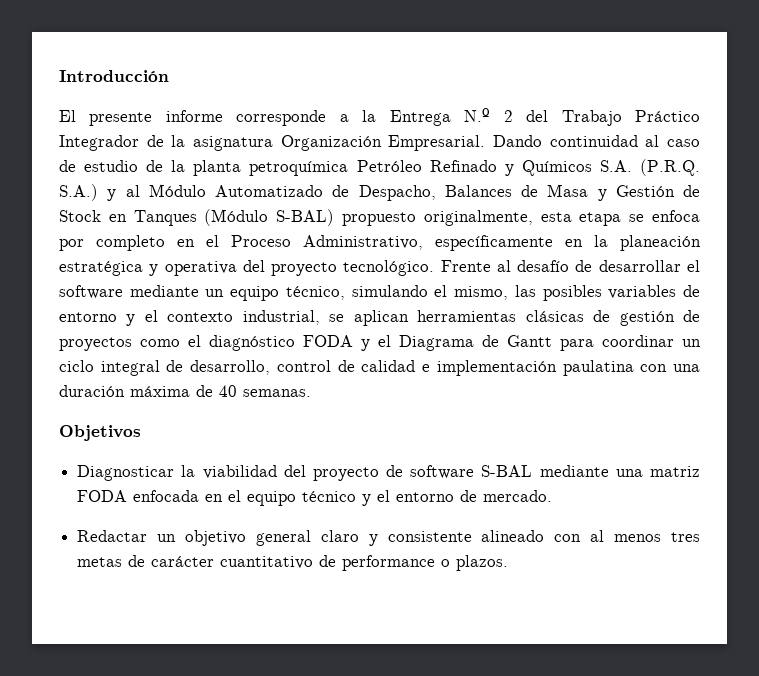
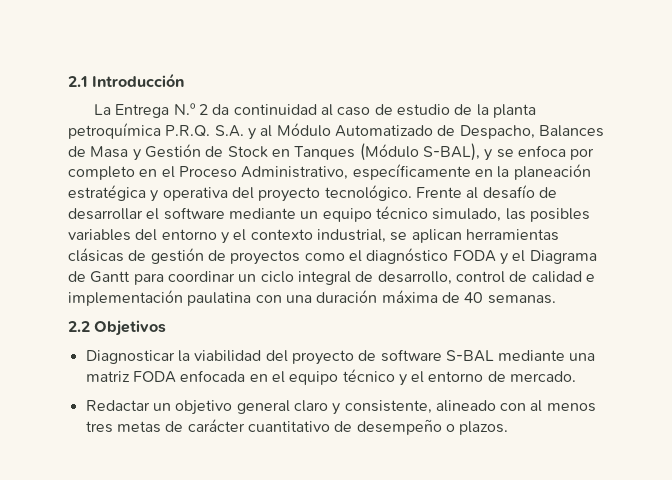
- Introducción
+ 2.1 Introducción
- El presente informe corresponde a la Entrega N.º 2 del Trabajo Práctico Integrador de la asignatura Organización Empresarial. Dando continuidad al caso de estudio de la planta petroquímica Petróleo Refinado y Químicos S.A. (P.R.Q. S.A.) y al Módulo Automatizado de Despacho, Balances de Masa y Gestión de Stock en Tanques (Módulo S-BAL) propuesto originalmente, esta etapa se enfoca por completo en el Proceso Administrativo, específicamente en la planeación estratégica y operativa del proyecto tecnológico.
+ La Entrega N.º 2 da continuidad al caso de estudio de la planta petroquímica P.R.Q. S.A. y al Módulo Automatizado de Despacho, Balances de Masa y Gestión de Stock en Tanques (Módulo S-BAL), y se enfoca por completo en el Proceso Administrativo, específicamente en la planeación estratégica y operativa del proyecto tecnológico.
- Frente al desafío de desarrollar el software mediante un equipo técnico, simulando el mismo, las posibles variables de entorno y el contexto industrial, se aplican herramientas clásicas de gestión de proyectos como el diagnóstico FODA y el Diagrama de Gantt para coordinar un ciclo integral de desarrollo, control de calidad e implementación paulatina con una duración máxima de 40 semanas.
+ Frente al desafío de desarrollar el software mediante un equipo técnico simulado, las posibles variables del entorno y el contexto industrial, se aplican herramientas clásicas de gestión de proyectos como el diagnóstico FODA y el Diagrama de Gantt para coordinar un ciclo integral de desarrollo, control de calidad e implementación paulatina con una duración máxima de 40 semanas.
- Objetivos
+ 2.2 Objetivos
- Redactar un objetivo general claro y consistente alineado con al menos tres metas de carácter cuantitativo de performance o plazos.
+ Redactar un objetivo general claro y consistente, alineado con al menos tres metas de carácter cuantitativo de desempeño o plazos.

